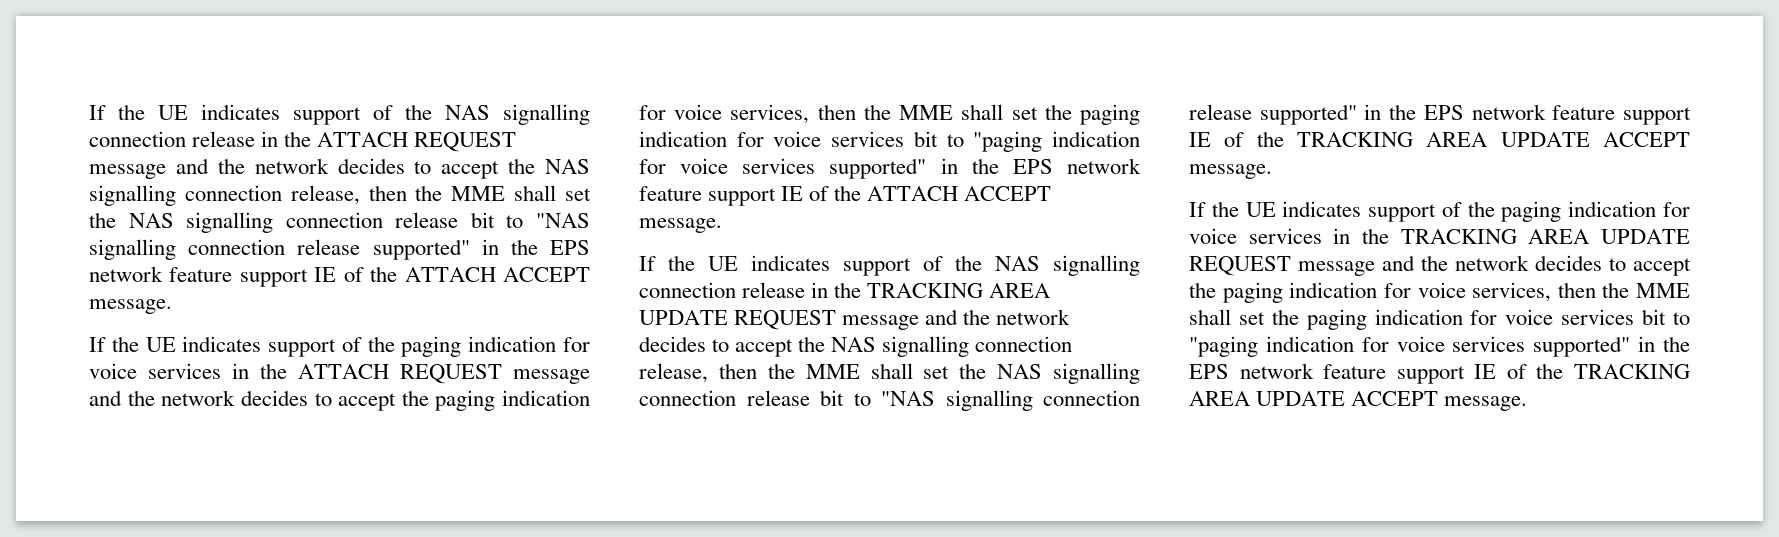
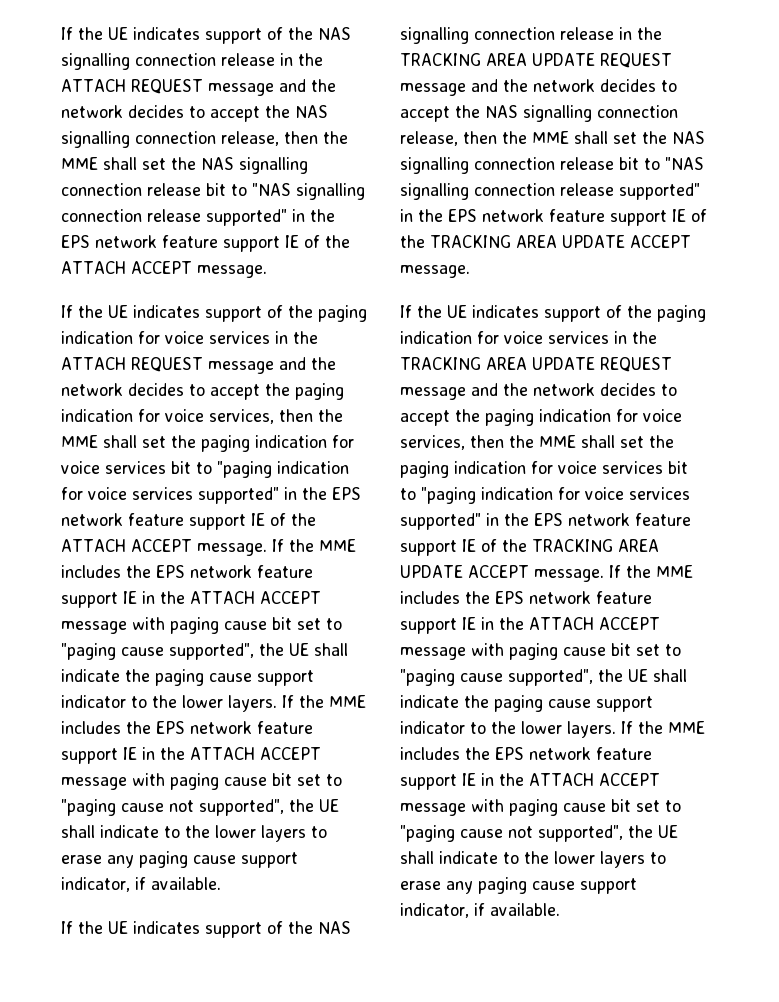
- If the UE indicates support of the paging indication for voice services in the ATTACH REQUEST message and the network decides to accept the paging indication for voice services, then the MME shall set the paging indication for voice services bit to "paging indication for voice services supported" in the EPS network feature support IE of the ATTACH ACCEPT message.
+ If the UE indicates support of the paging indication for voice services in the ATTACH REQUEST message and the network decides to accept the paging indication for voice services, then the MME shall set the paging indication for voice services bit to "paging indication for voice services supported" in the EPS network feature support IE of the ATTACH ACCEPT message. If the MME includes the EPS network feature support IE in the ATTACH ACCEPT message with paging cause bit set to "paging cause supported", the UE shall indicate the paging cause support indicator to the lower layers. If the MME includes the EPS network feature support IE in the ATTACH ACCEPT message with paging cause bit set to "paging cause not supported", the UE shall indicate to the lower layers to erase any paging cause support indicator, if available.
- If the UE indicates support of the paging indication for voice services in the TRACKING AREA UPDATE REQUEST message and the network decides to accept the paging indication for voice services, then the MME shall set the paging indication for voice services bit to "paging indication for voice services supported" in the EPS network feature support IE of the TRACKING AREA UPDATE ACCEPT message.
+ If the UE indicates support of the paging indication for voice services in the TRACKING AREA UPDATE REQUEST message and the network decides to accept the paging indication for voice services, then the MME shall set the paging indication for voice services bit to "paging indication for voice services supported" in the EPS network feature support IE of the TRACKING AREA UPDATE ACCEPT message. If the MME includes the EPS network feature support IE in the ATTACH ACCEPT message with paging cause bit set to "paging cause supported", the UE shall indicate the paging cause support indicator to the lower layers. If the MME includes the EPS network feature support IE in the ATTACH ACCEPT message with paging cause bit set to "paging cause not supported", the UE shall indicate to the lower layers to erase any paging cause support indicator, if available.

